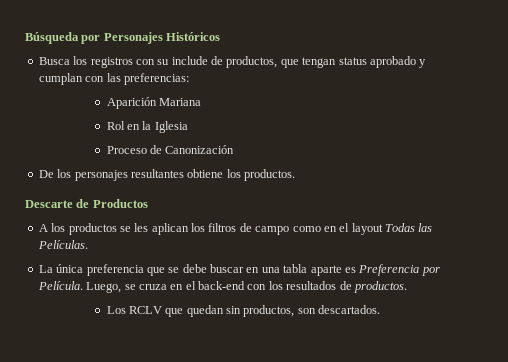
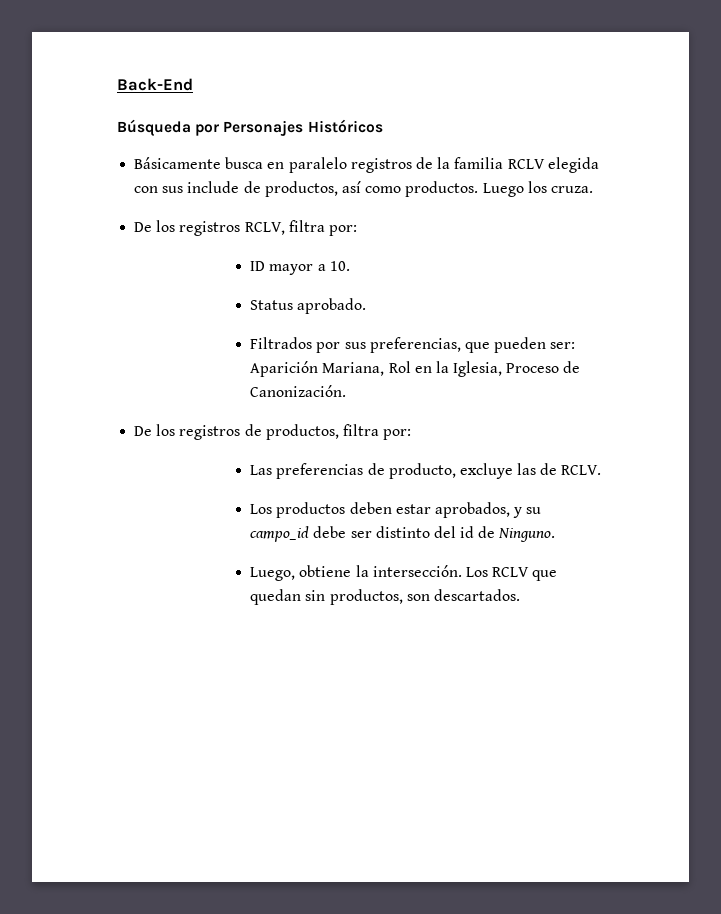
+ Back-End
- Busca los registros con su include de productos, que tengan status aprobado y cumplan con las preferencias:
- Aparición Mariana
- Rol en la Iglesia
- Proceso de Canonización
- De los personajes resultantes obtiene los productos.
- Descarte de Productos
- A los productos se les aplican los filtros de campo como en el layout Todas las Películas.
- La única preferencia que se debe buscar en una tabla aparte es Preferencia por Película. Luego, se cruza en el back-end con los resultados de productos.
- Los RCLV que quedan sin productos, son descartados.
+ Básicamente busca en paralelo registros de la familia RCLV elegida con sus include de productos, así como productos. Luego los cruza.
+ De los registros RCLV, filtra por:
+ ID mayor a 10.
+ Status aprobado.
+ Filtrados por sus preferencias, que pueden ser: Aparición Mariana, Rol en la Iglesia, Proceso de Canonización.
+ De los registros de productos, filtra por:
+ Las preferencias de producto, excluye las de RCLV.
+ Los productos deben estar aprobados, y su campo_id debe ser distinto del id de Ninguno.
+ Luego, obtiene la intersección. Los RCLV que quedan sin productos, son descartados.

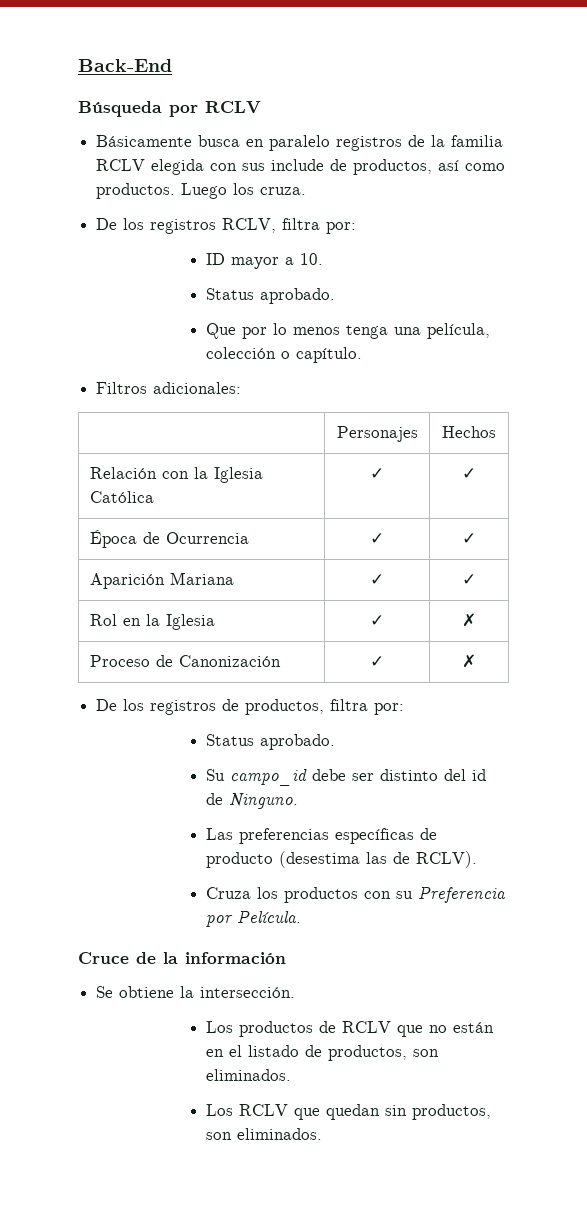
- Búsqueda por Personajes Históricos
+ Búsqueda por RCLV
- Filtrados por sus preferencias, que pueden ser: Aparición Mariana, Rol en la Iglesia, Proceso de Canonización.
+ Que por lo menos tenga una película, colección o capítulo.
+ Filtros adicionales:
+ | Personajes | Hechos
+ Relación con la Iglesia Católica | ✓ | ✓
+ Época de Ocurrencia | ✓ | ✓
+ Aparición Mariana | ✓ | ✓
+ Rol en la Iglesia | ✓ | ✗
+ Proceso de Canonización | ✓ | ✗
  De los registros de productos, filtra por:
- Las preferencias de producto, excluye las de RCLV.
- Los productos deben estar aprobados, y su campo_id debe ser distinto del id de Ninguno.
+ Status aprobado.
+ Su campo_id debe ser distinto del id de Ninguno.
- Luego, obtiene la intersección. Los RCLV que quedan sin productos, son descartados.
+ Las preferencias específicas de producto (desestima las de RCLV).
+ Cruza los productos con su Preferencia por Película.
+ Cruce de la información
+ Se obtiene la intersección.
+ Los productos de RCLV que no están en el listado de productos, son eliminados.
+ Los RCLV que quedan sin productos, son eliminados.

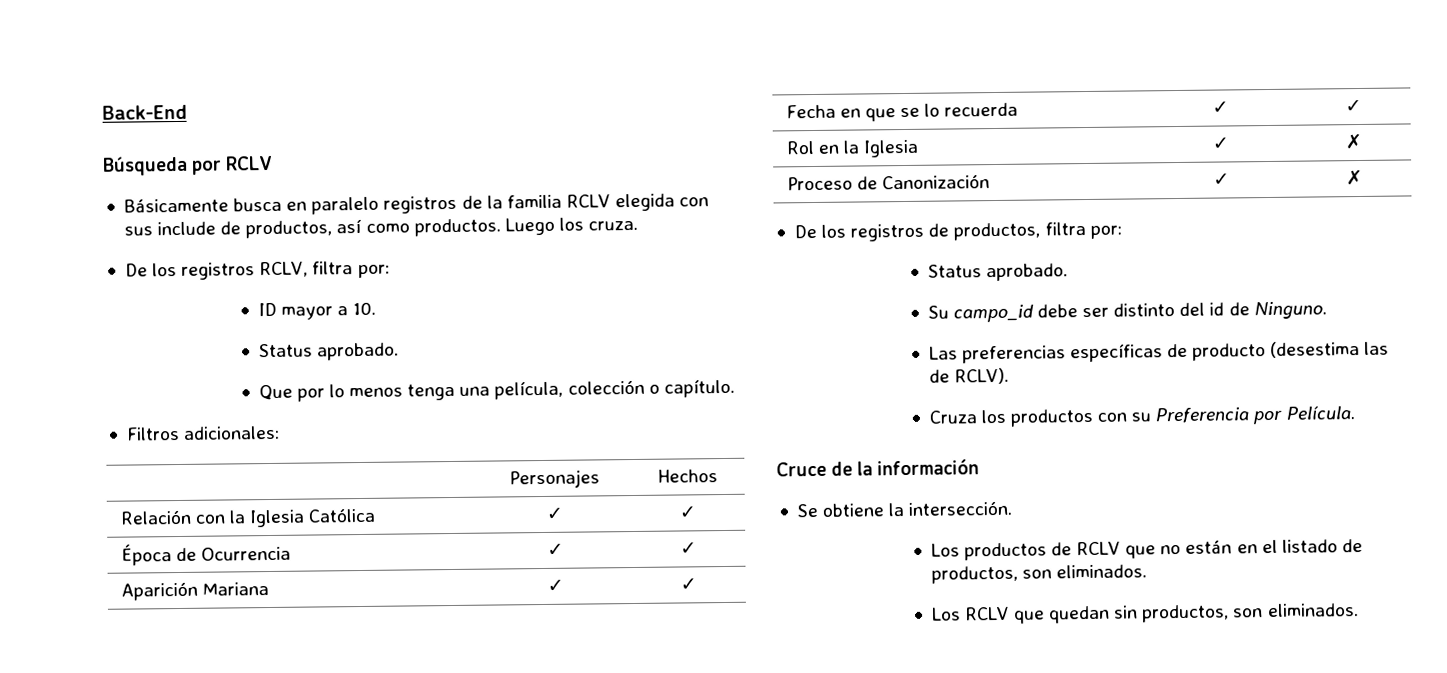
+ Fecha en que se lo recuerda | ✓ | ✓

